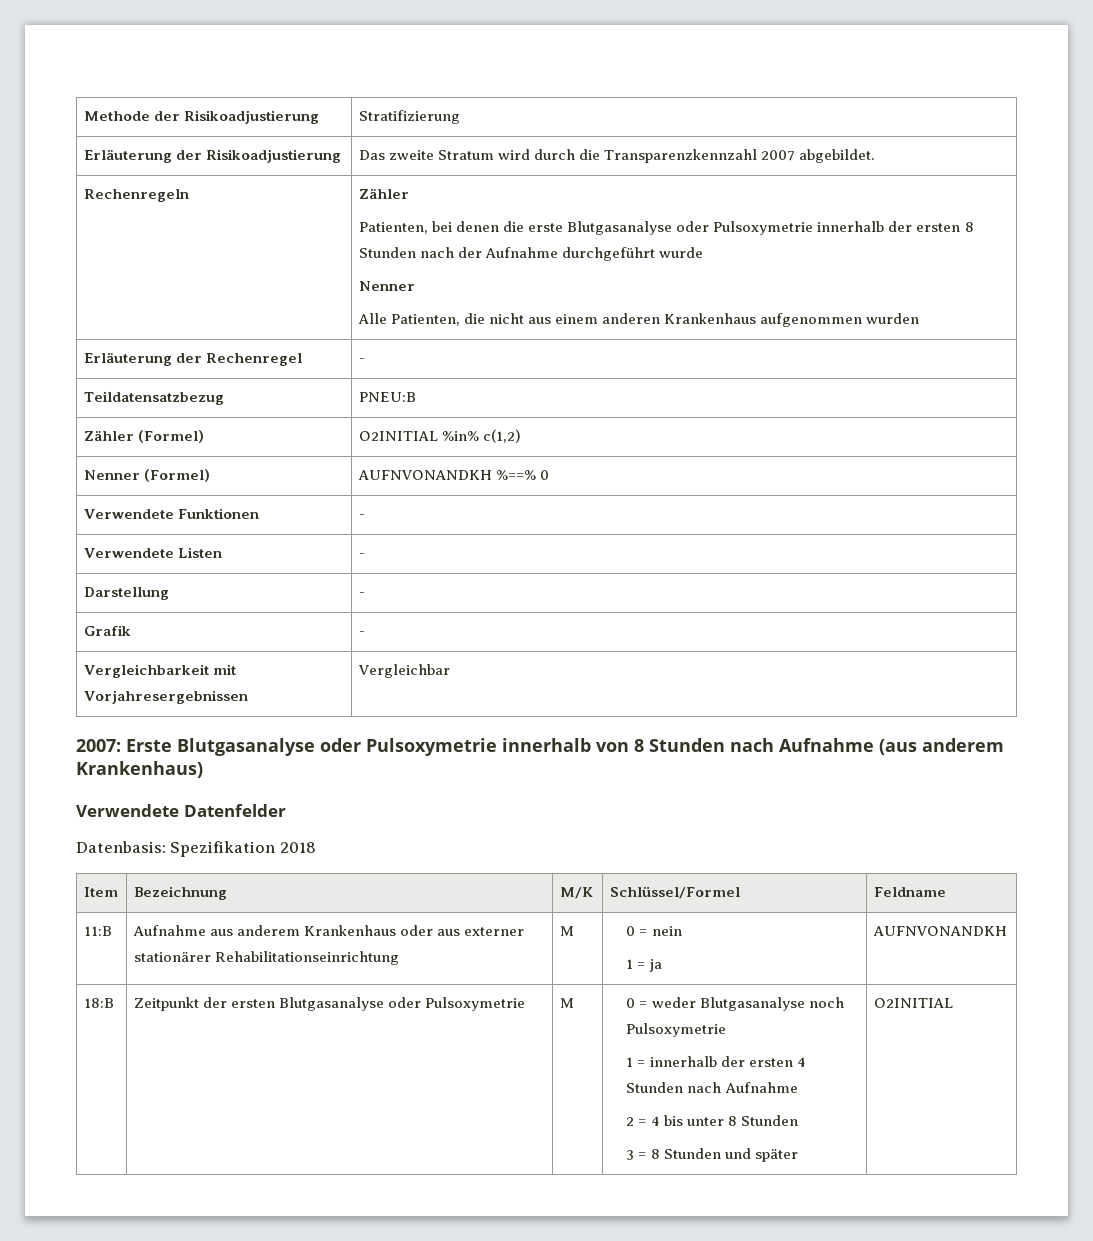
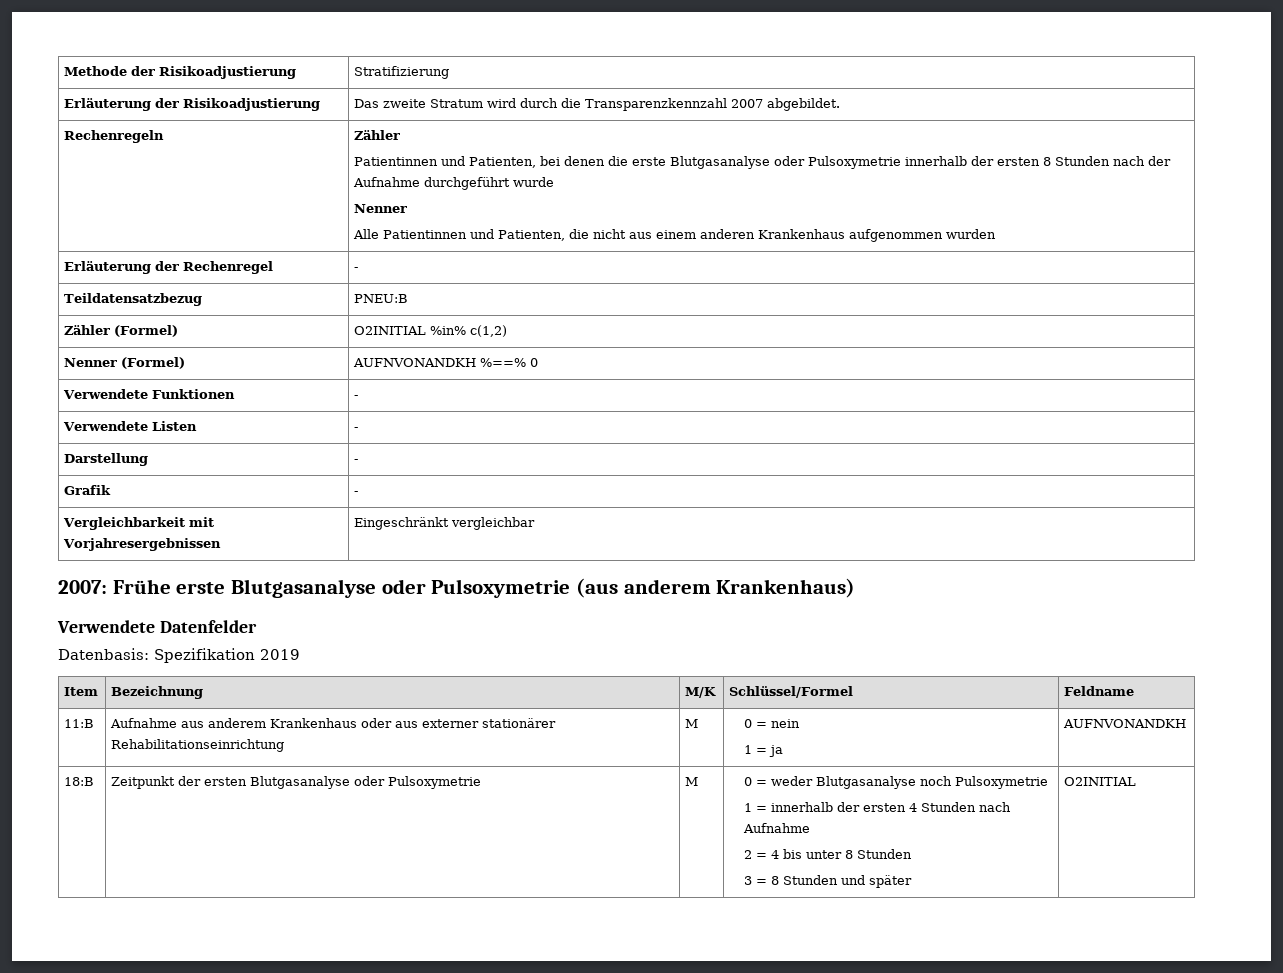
  Rechenregeln | Zähler
- Patienten, bei denen die erste Blutgasanalyse oder Pulsoxymetrie innerhalb der ersten 8 Stunden nach der Aufnahme durchgeführt wurde
+ Patientinnen und Patienten, bei denen die erste Blutgasanalyse oder Pulsoxymetrie innerhalb der ersten 8 Stunden nach der Aufnahme durchgeführt wurde
  Nenner
- Alle Patienten, die nicht aus einem anderen Krankenhaus aufgenommen wurden
+ Alle Patientinnen und Patienten, die nicht aus einem anderen Krankenhaus aufgenommen wurden
- Vergleichbarkeit mit Vorjahresergebnissen | Vergleichbar
+ Vergleichbarkeit mit Vorjahresergebnissen | Eingeschränkt vergleichbar
- 2007: Erste Blutgasanalyse oder Pulsoxymetrie innerhalb von 8 Stunden nach Aufnahme (aus anderem Krankenhaus)
+ 2007: Frühe erste Blutgasanalyse oder Pulsoxymetrie (aus anderem Krankenhaus)
- Datenbasis: Spezifikation 2018
+ Datenbasis: Spezifikation 2019

